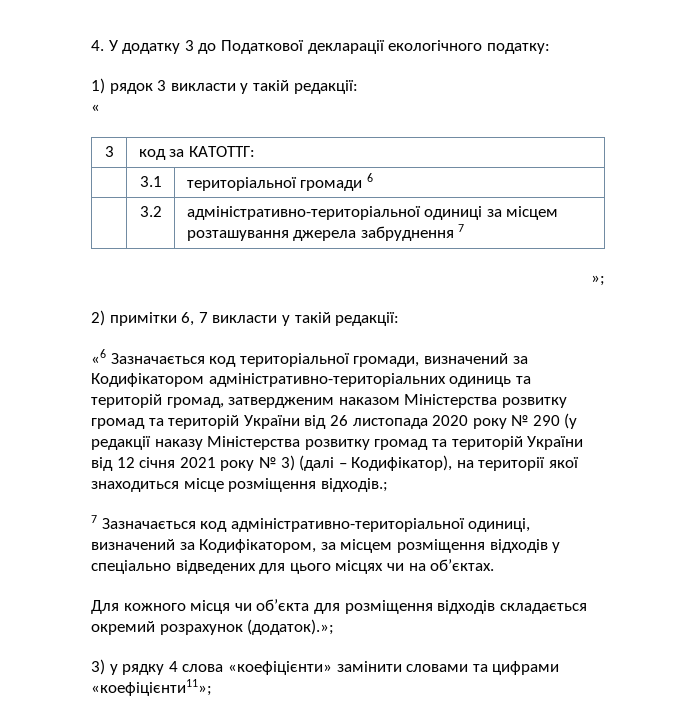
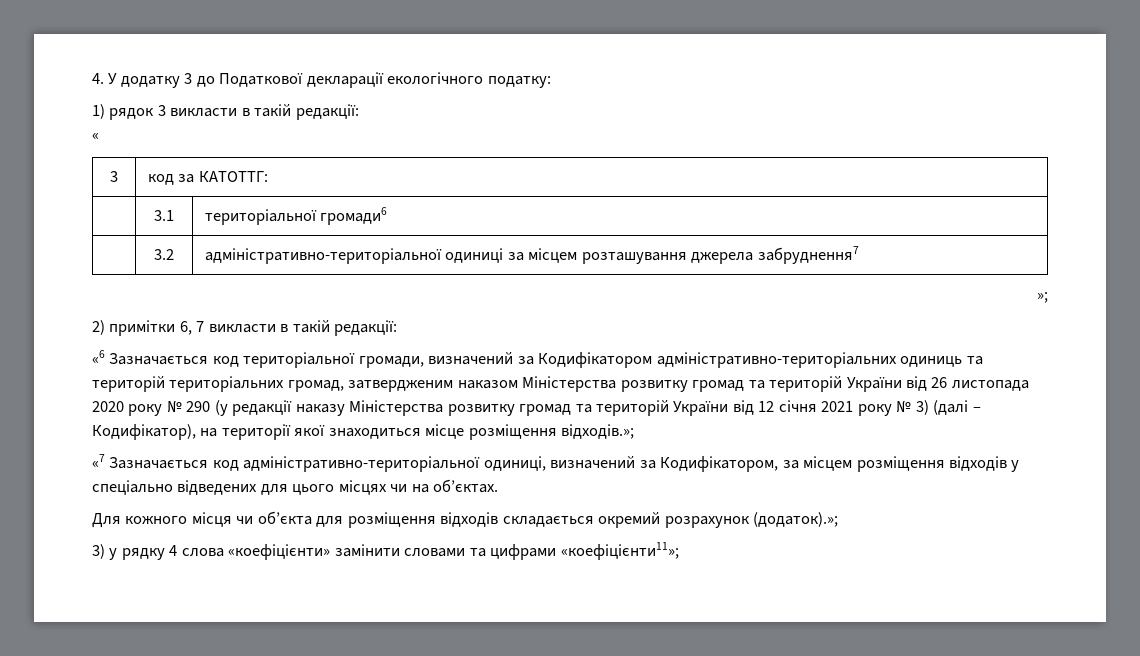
- 1) рядок 3 викласти у такій редакції:
+ 1) рядок 3 викласти в такій редакції:
- | 3.1 | територіальної громади 6
+ | 3.1 | територіальної громади6
- | 3.2 | адміністративно-територіальної одиниці за місцем розташування джерела забруднення 7
+ | 3.2 | адміністративно-територіальної одиниці за місцем розташування джерела забруднення7
- 2) примітки 6, 7 викласти у такій редакції:
+ 2) примітки 6, 7 викласти в такій редакції:
- «6 Зазначається код територіальної громади, визначений за Кодифікатором адміністративно-територіальних одиниць та територій громад, затвердженим наказом Міністерства розвитку громад та територій України від 26 листопада 2020 року № 290 (у редакції наказу Міністерства розвитку громад та територій України від 12 січня 2021 року № 3) (далі – Кодифікатор), на території якої знаходиться місце розміщення відходів.;
- 7 Зазначається код адміністративно-територіальної одиниці, визначений за Кодифікатором, за місцем розміщення відходів у спеціально відведених для цього місцях чи на об’єктах.
+ «6 Зазначається код територіальної громади, визначений за Кодифікатором адміністративно-територіальних одиниць та територій територіальних громад, затвердженим наказом Міністерства розвитку громад та територій України від 26 листопада 2020 року № 290 (у редакції наказу Міністерства розвитку громад та територій України від 12 січня 2021 року № 3) (далі – Кодифікатор), на території якої знаходиться місце розміщення відходів.»;
+ «7 Зазначається код адміністративно-територіальної одиниці, визначений за Кодифікатором, за місцем розміщення відходів у спеціально відведених для цього місцях чи на об’єктах.

